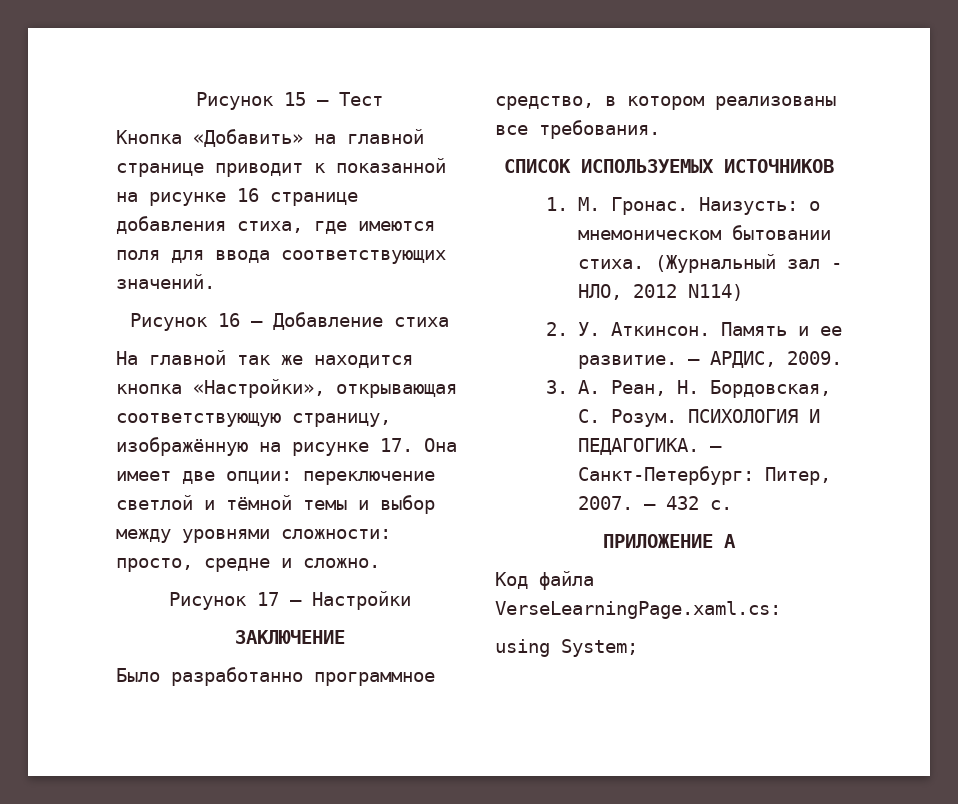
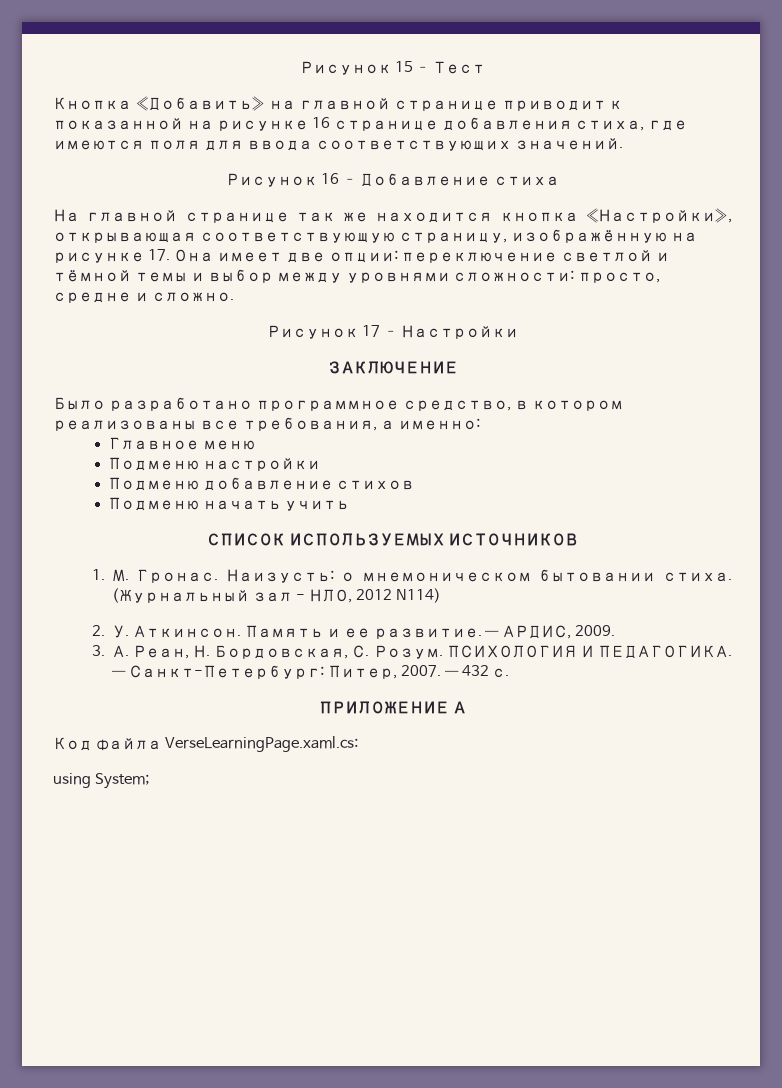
- На главной так же находится кнопка «Настройки», открывающая соответствующую страницу, изображённую на рисунке 17. Она имеет две опции: переключение светлой и тёмной темы и выбор между уровнями сложности: просто, средне и сложно.
+ На главной странице так же находится кнопка «Настройки», открывающая соответствующую страницу, изображённую на рисунке 17. Она имеет две опции: переключение светлой и тёмной темы и выбор между уровнями сложности: просто, средне и сложно.
- Было разработанно программное средство, в котором реализованы все требования.
+ Было разработано программное средство, в котором реализованы все требования, а именно:
+ Главное меню
+ Подменю настройки
+ Подменю добавление стихов
+ Подменю начать учить

